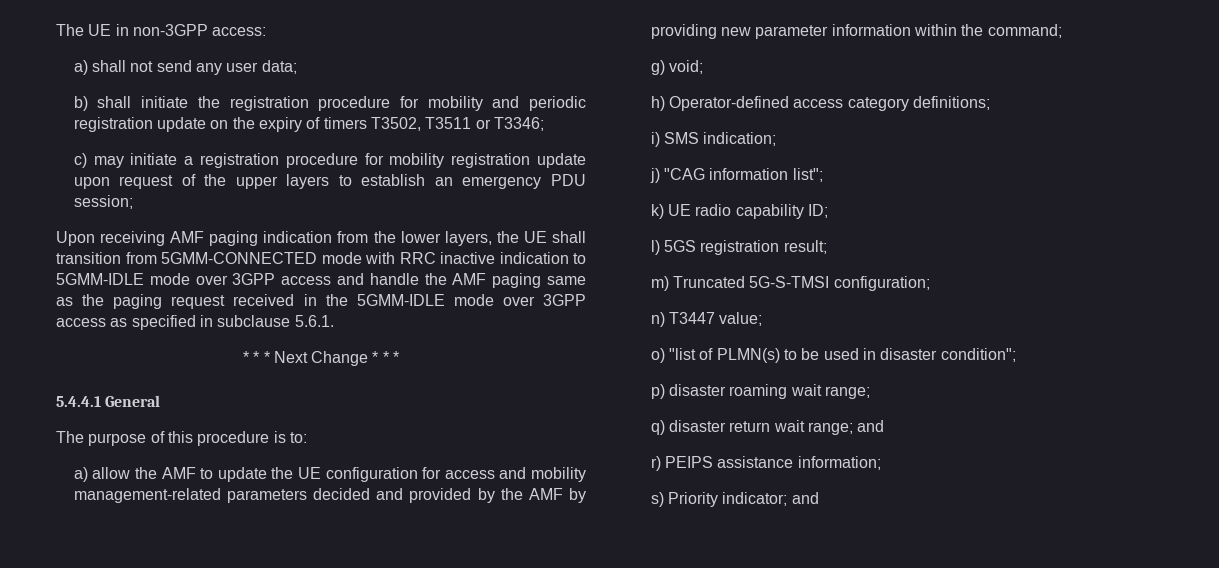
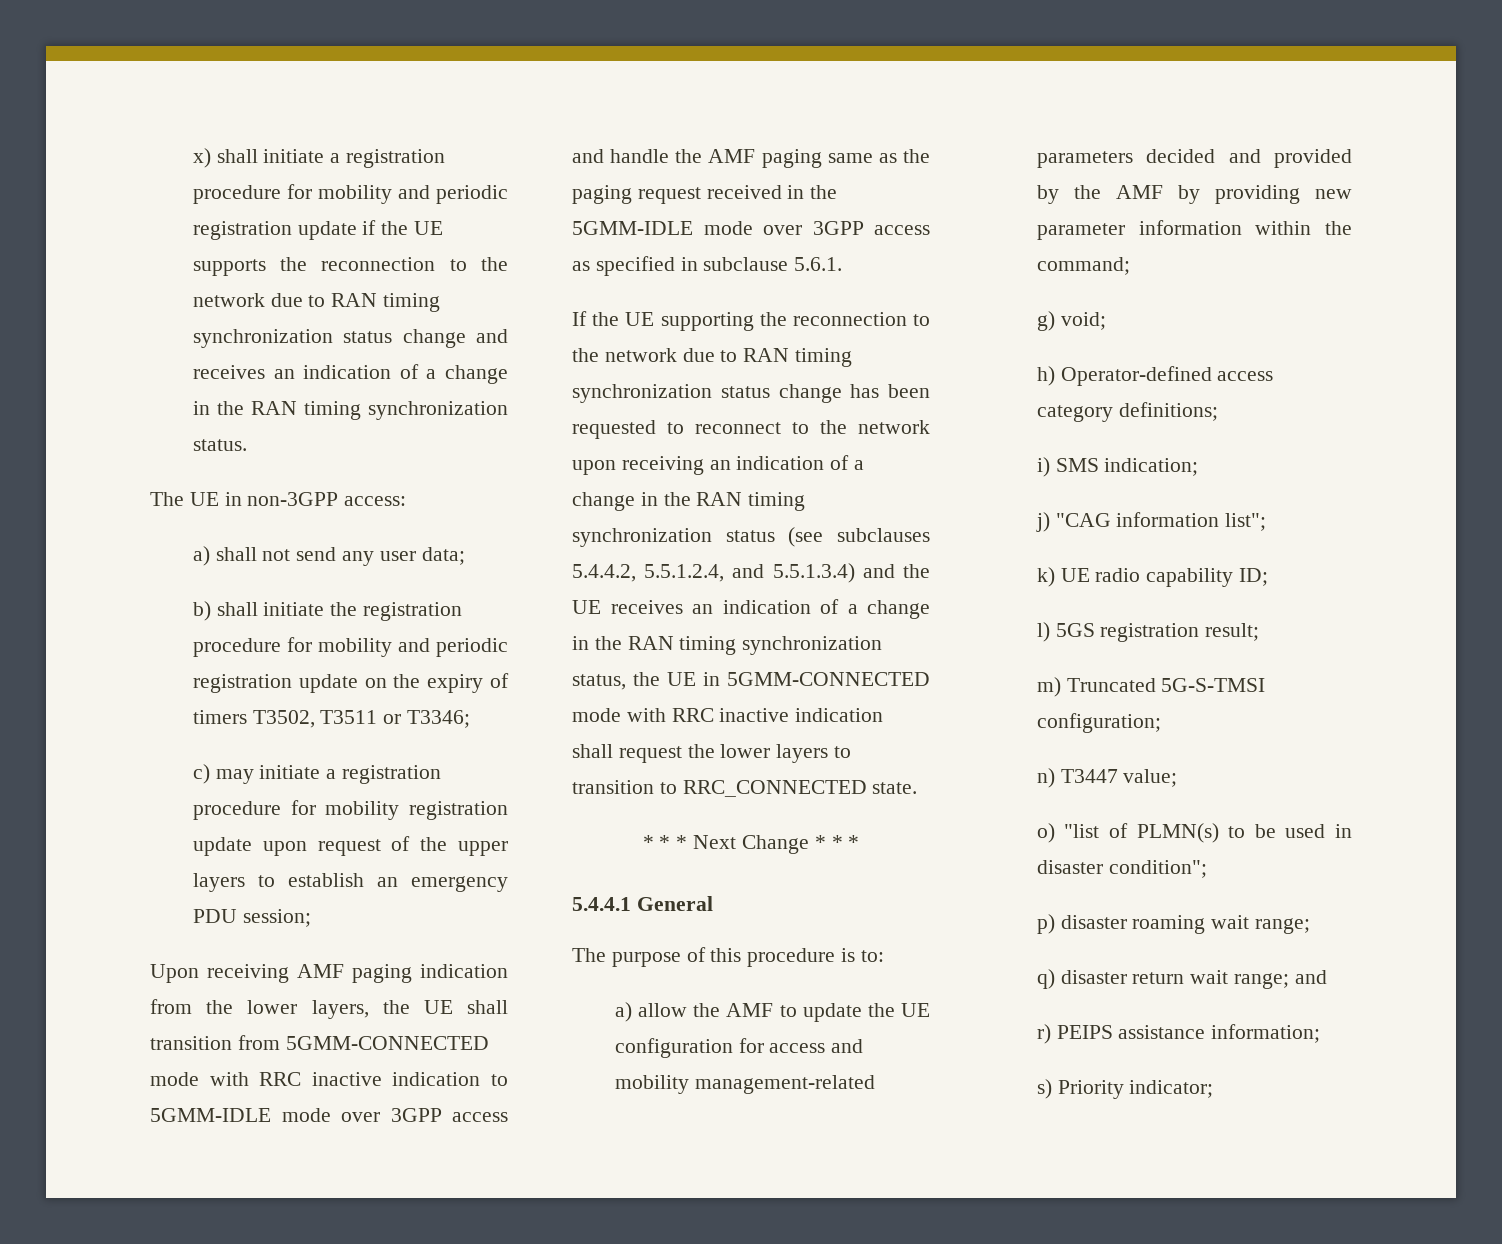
+ x) shall initiate a registration procedure for mobility and periodic registration update if the UE supports the reconnection to the network due to RAN timing synchronization status change and receives an indication of a change in the RAN timing synchronization status.
+ If the UE supporting the reconnection to the network due to RAN timing synchronization status change has been requested to reconnect to the network upon receiving an indication of a change in the RAN timing synchronization status (see subclauses 5.4.4.2, 5.5.1.2.4, and 5.5.1.3.4) and the UE receives an indication of a change in the RAN timing synchronization status, the UE in 5GMM-CONNECTED mode with RRC inactive indication shall request the lower layers to transition to RRC_CONNECTED state.
- s) Priority indicator; and
+ s) Priority indicator;

